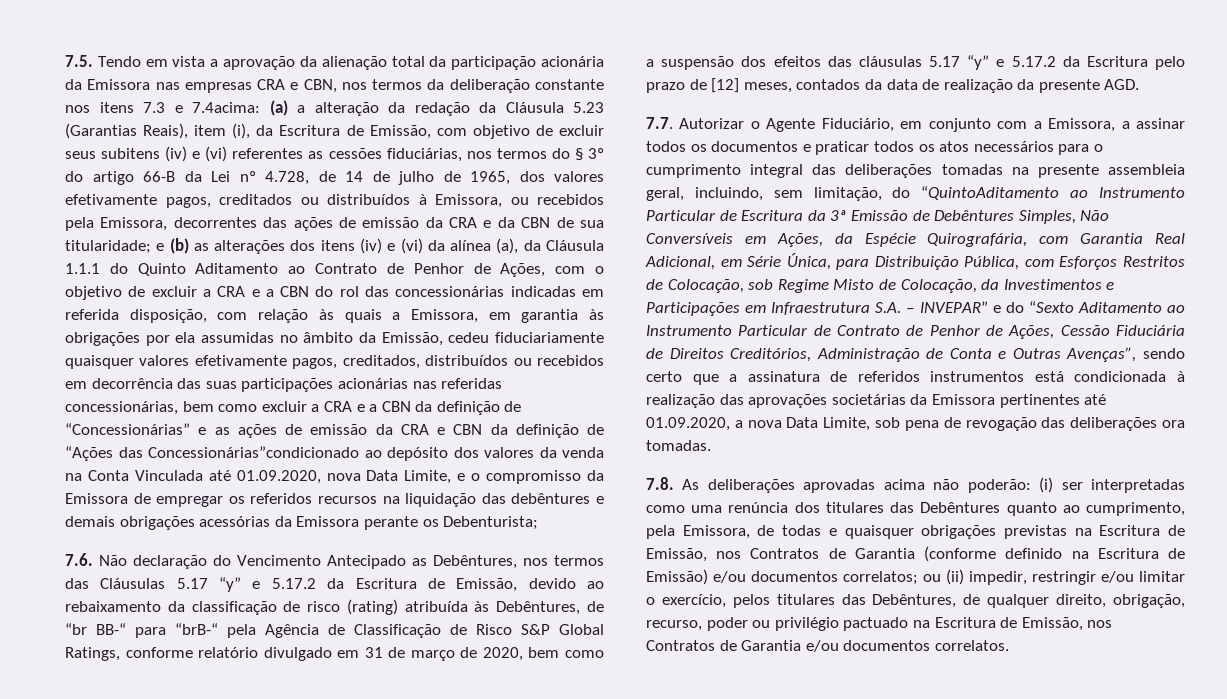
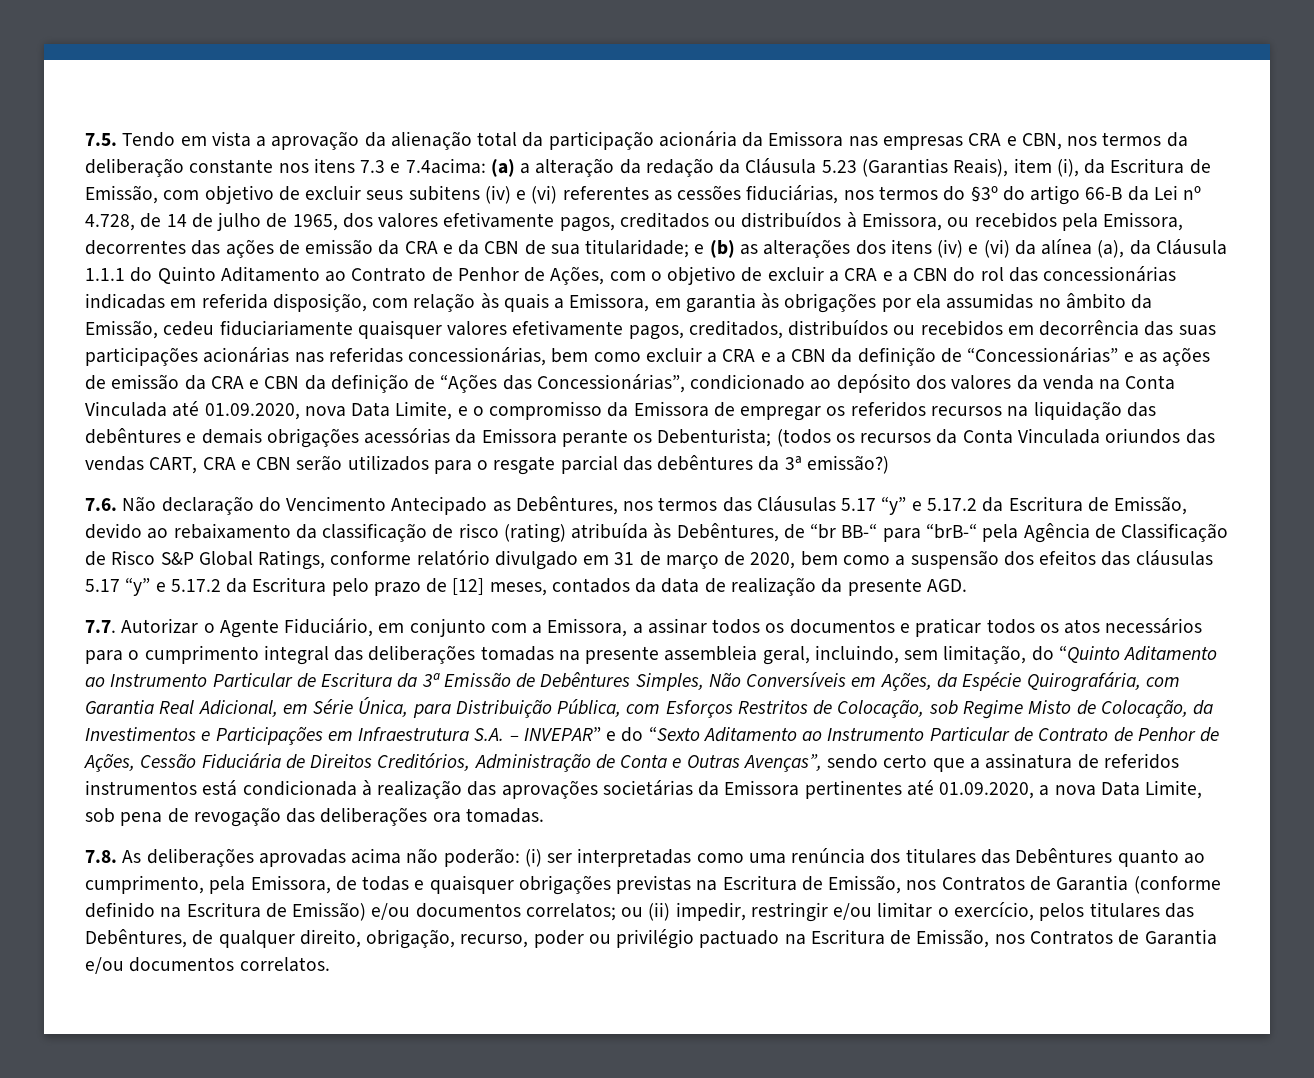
- (a) a alteração da redação da Cláusula 5.23 (Garantias Reais), item (i), da Escritura de Emissão, com objetivo de excluir seus subitens (iv) e (vi) referentes as cessões fiduciárias, nos termos do § 3º do artigo 66-B da Lei nº 4.728, de 14 de julho de 1965, dos valores efetivamente pagos, creditados ou distribuídos à Emissora, ou recebidos pela Emissora, decorrentes das ações de emissão da CRA e da CBN de sua titularidade;
+ (a) a alteração da redação da Cláusula 5.23 (Garantias Reais), item (i), da Escritura de Emissão, com objetivo de excluir seus subitens (iv) e (vi) referentes as cessões fiduciárias, nos termos do §3º do artigo 66-B da Lei nº 4.728, de 14 de julho de 1965, dos valores efetivamente pagos, creditados ou distribuídos à Emissora, ou recebidos pela Emissora, decorrentes das ações de emissão da CRA e da CBN de sua titularidade;
- e (b) as alterações dos itens (iv) e (vi) da alínea (a), da Cláusula 1.1.1 do Quinto Aditamento ao Contrato de Penhor de Ações, com o objetivo de excluir a CRA e a CBN do rol das concessionárias indicadas em referida disposição, com relação às quais a Emissora, em garantia às obrigações por ela assumidas no âmbito da Emissão, cedeu fiduciariamente quaisquer valores efetivamente pagos, creditados, distribuídos ou recebidos em decorrência das suas participações acionárias nas referidas concessionárias, bem como excluir a CRA e a CBN da definição de “Concessionárias” e as ações de emissão da CRA e CBN da definição de “Ações das Concessionárias”condicionado ao depósito dos valores da venda na Conta Vinculada até 01.09.2020, nova Data Limite, e o compromisso da Emissora de empregar os referidos recursos na liquidação das debêntures e demais obrigações acessórias da Emissora perante os Debenturista;
+ e (b) as alterações dos itens (iv) e (vi) da alínea (a), da Cláusula 1.1.1 do Quinto Aditamento ao Contrato de Penhor de Ações, com o objetivo de excluir a CRA e a CBN do rol das concessionárias indicadas em referida disposição, com relação às quais a Emissora, em garantia às obrigações por ela assumidas no âmbito da Emissão, cedeu fiduciariamente quaisquer valores efetivamente pagos, creditados, distribuídos ou recebidos em decorrência das suas participações acionárias nas referidas concessionárias, bem como excluir a CRA e a CBN da definição de “Concessionárias” e as ações de emissão da CRA e CBN da definição de “Ações das Concessionárias”, condicionado ao depósito dos valores da venda na Conta Vinculada até 01.09.2020, nova Data Limite, e o compromisso da Emissora de empregar os referidos recursos na liquidação das debêntures e demais obrigações acessórias da Emissora perante os Debenturista; (todos os recursos da Conta Vinculada oriundos das vendas CART, CRA e CBN serão utilizados para o resgate parcial das debêntures da 3ª emissão?)
- 7.7. Autorizar o Agente Fiduciário, em conjunto com a Emissora, a assinar todos os documentos e praticar todos os atos necessários para o cumprimento integral das deliberações tomadas na presente assembleia geral, incluindo, sem limitação, do “QuintoAditamento ao Instrumento Particular de Escritura da 3ª Emissão de Debêntures Simples, Não Conversíveis em Ações, da Espécie Quirografária, com Garantia Real Adicional, em Série Única, para Distribuição Pública, com Esforços Restritos de Colocação, sob Regime Misto de Colocação, da Investimentos e Participações em Infraestrutura S.A. – INVEPAR” e do “Sexto Aditamento ao Instrumento Particular de Contrato de Penhor de Ações, Cessão Fiduciária de Direitos Creditórios, Administração de Conta e Outras Avenças”, sendo certo que a assinatura de referidos instrumentos está condicionada à realização das aprovações societárias da Emissora pertinentes até 01.09.2020, a nova Data Limite, sob pena de revogação das deliberações ora tomadas.
+ 7.7. Autorizar o Agente Fiduciário, em conjunto com a Emissora, a assinar todos os documentos e praticar todos os atos necessários para o cumprimento integral das deliberações tomadas na presente assembleia geral, incluindo, sem limitação, do “Quinto Aditamento ao Instrumento Particular de Escritura da 3ª Emissão de Debêntures Simples, Não Conversíveis em Ações, da Espécie Quirografária, com Garantia Real Adicional, em Série Única, para Distribuição Pública, com Esforços Restritos de Colocação, sob Regime Misto de Colocação, da Investimentos e Participações em Infraestrutura S.A. – INVEPAR” e do “Sexto Aditamento ao Instrumento Particular de Contrato de Penhor de Ações, Cessão Fiduciária de Direitos Creditórios, Administração de Conta e Outras Avenças”, sendo certo que a assinatura de referidos instrumentos está condicionada à realização das aprovações societárias da Emissora pertinentes até 01.09.2020, a nova Data Limite, sob pena de revogação das deliberações ora tomadas.

